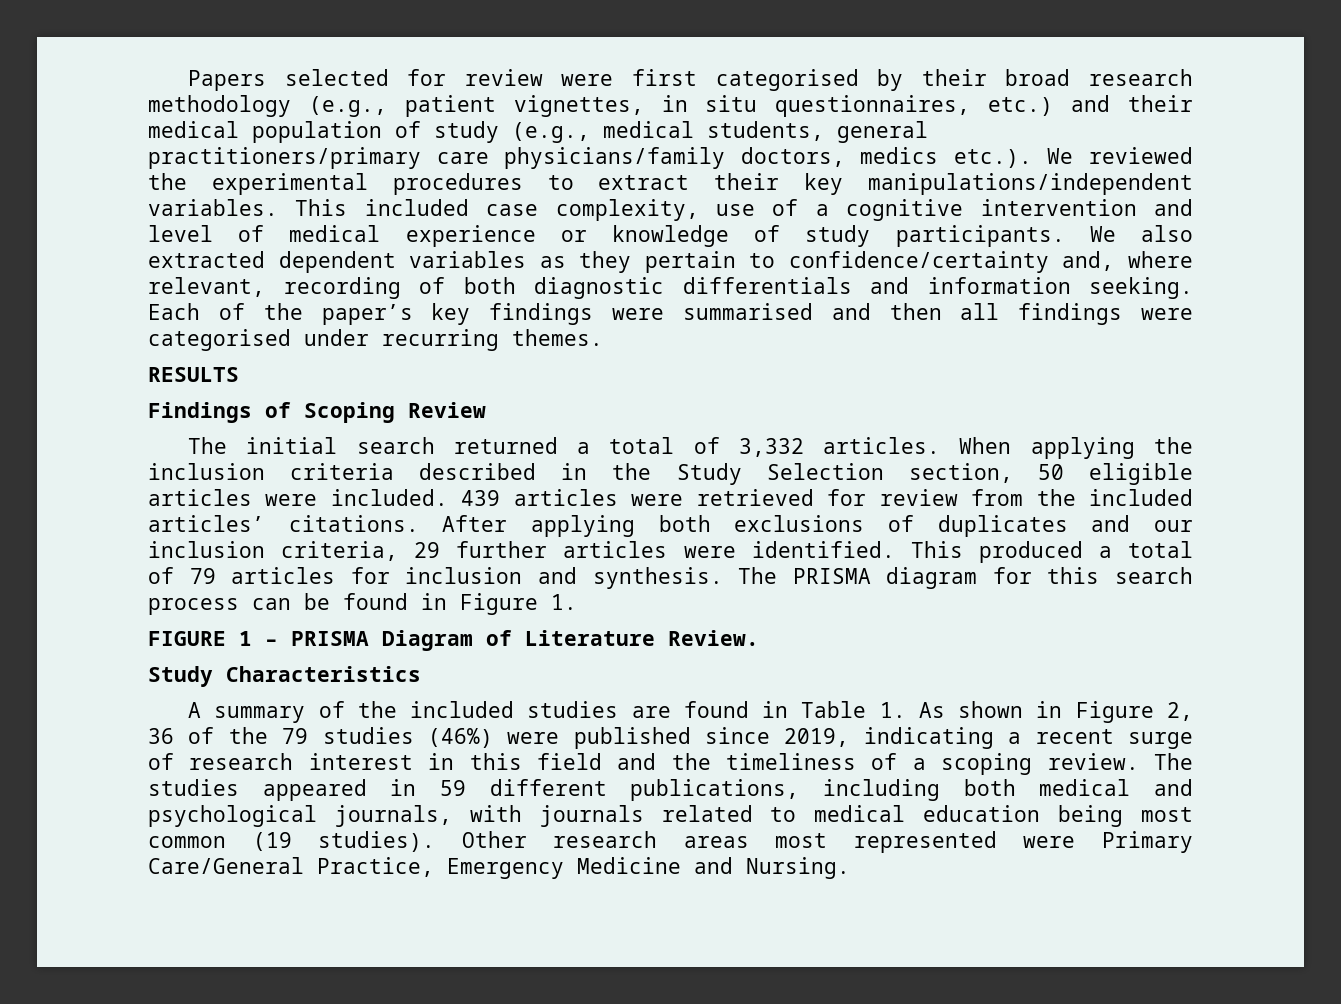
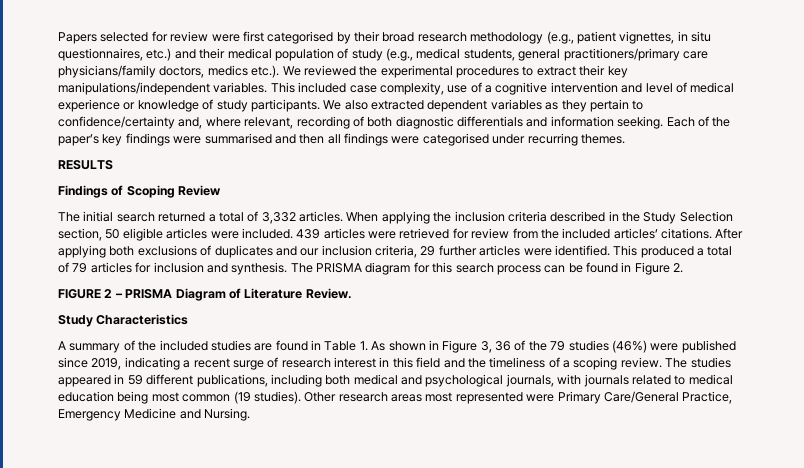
- The PRISMA diagram for this search process can be found in Figure 1.
+ The PRISMA diagram for this search process can be found in Figure 2.
- FIGURE 1 – PRISMA Diagram of Literature Review.
+ FIGURE 2 – PRISMA Diagram of Literature Review.
- A summary of the included studies are found in Table 1. As shown in Figure 2, 36 of the 79 studies (46%) were published since 2019, indicating a recent surge of research interest in this field and the timeliness of a scoping review.
+ A summary of the included studies are found in Table 1. As shown in Figure 3, 36 of the 79 studies (46%) were published since 2019, indicating a recent surge of research interest in this field and the timeliness of a scoping review.

